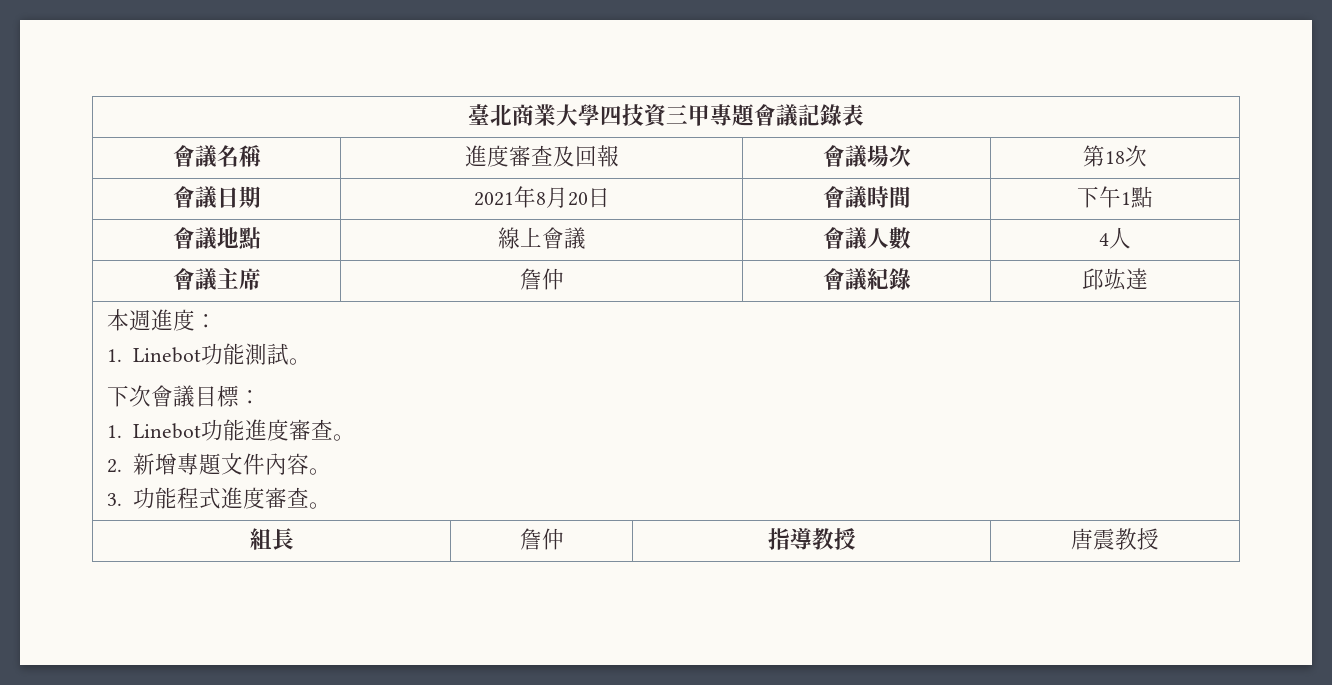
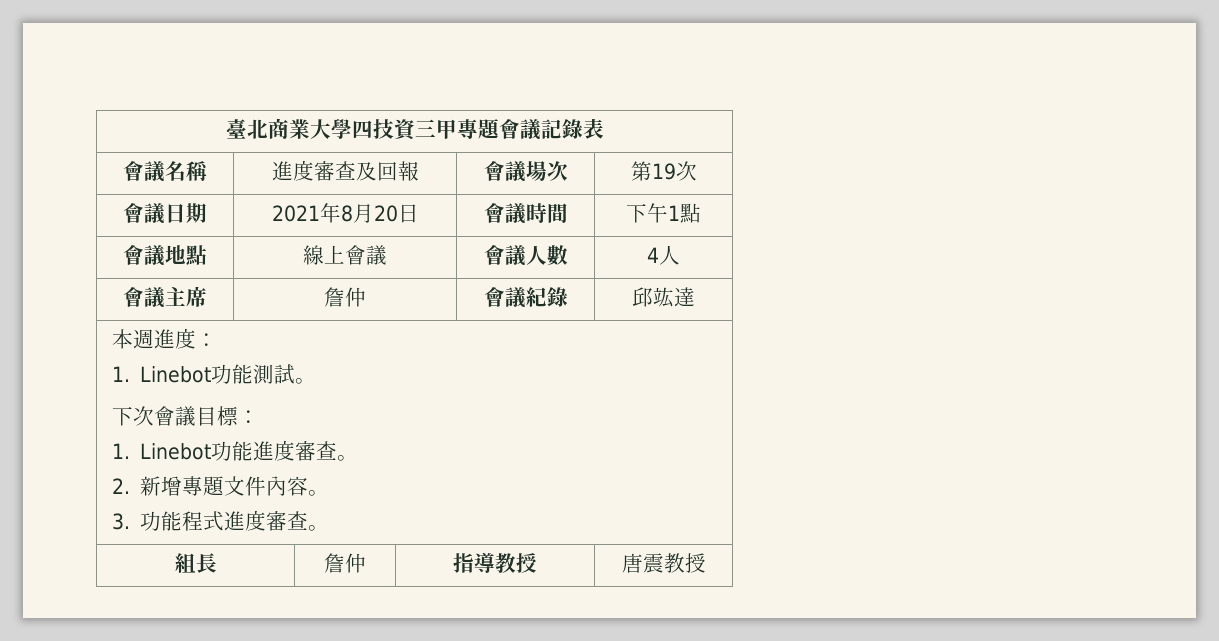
- 會議名稱 | 進度審查及回報 | 會議場次 | 第18次
+ 會議名稱 | 進度審查及回報 | 會議場次 | 第19次

